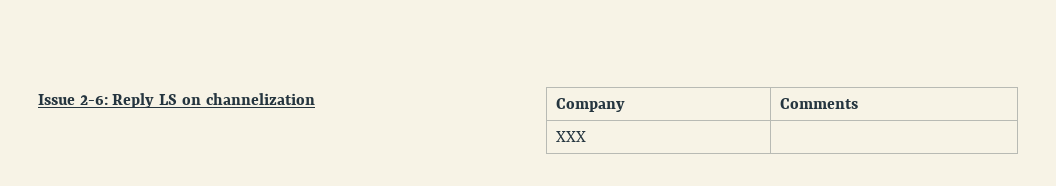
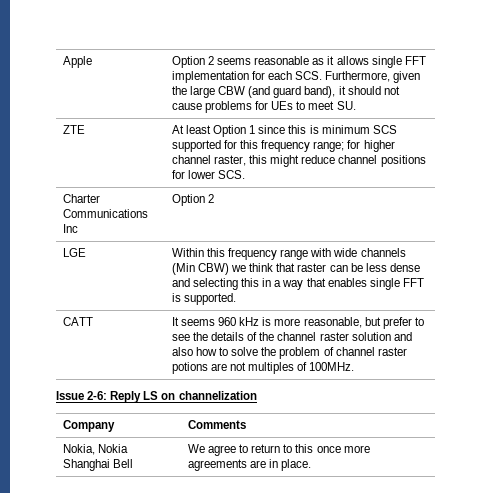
+ Apple | Option 2 seems reasonable as it allows single FFT implementation for each SCS. Furthermore, given the large CBW (and guard band), it should not cause problems for UEs to meet SU.
+ ZTE | At least Option 1 since this is minimum SCS supported for this frequency range; for higher channel raster, this might reduce channel positions for lower SCS.
+ Charter Communications Inc | Option 2
+ LGE | Within this frequency range with wide channels (Min CBW) we think that raster can be less dense and selecting this in a way that enables single FFT is supported.
+ CATT | It seems 960 kHz is more reasonable, but prefer to see the details of the channel raster solution and also how to solve the problem of channel raster potions are not multiples of 100MHz.
- XXX |
+ Nokia, Nokia Shanghai Bell | We agree to return to this once more agreements are in place.

